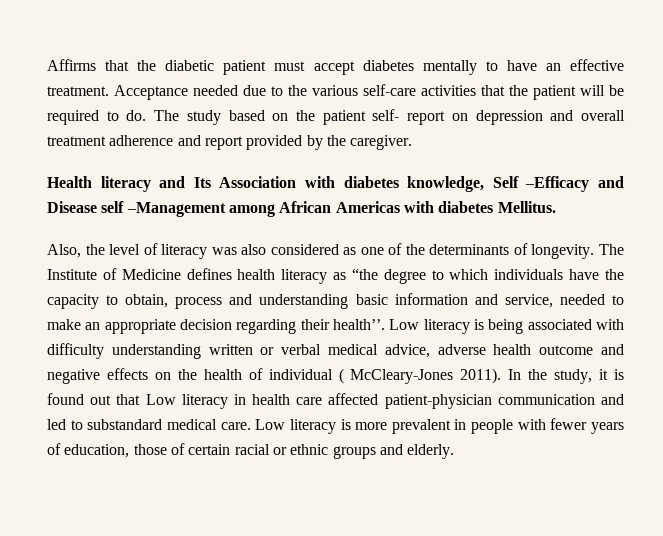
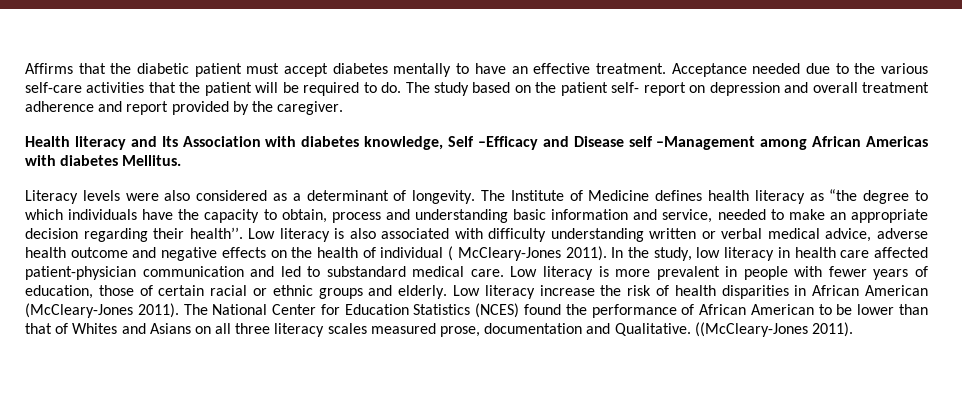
- Also, the level of literacy was also considered as one of the determinants of longevity.
+ Literacy levels were also considered as a determinant of longevity.
- Low literacy is being associated with difficulty understanding written or verbal medical advice, adverse health outcome and negative effects on the health of individual ( McCleary-Jones 2011).
+ Low literacy is also associated with difficulty understanding written or verbal medical advice, adverse health outcome and negative effects on the health of individual ( McCleary-Jones 2011).
- In the study, it is found out that Low literacy in health care affected patient-physician communication and led to substandard medical care.
+ In the study, low literacy in health care affected patient-physician communication and led to substandard medical care.
+ Low literacy increase the risk of health disparities in African American (McCleary-Jones 2011). The National Center for Education Statistics (NCES) found the performance of African American to be lower than that of Whites and Asians on all three literacy scales measured prose, documentation and Qualitative. ((McCleary-Jones 2011).

